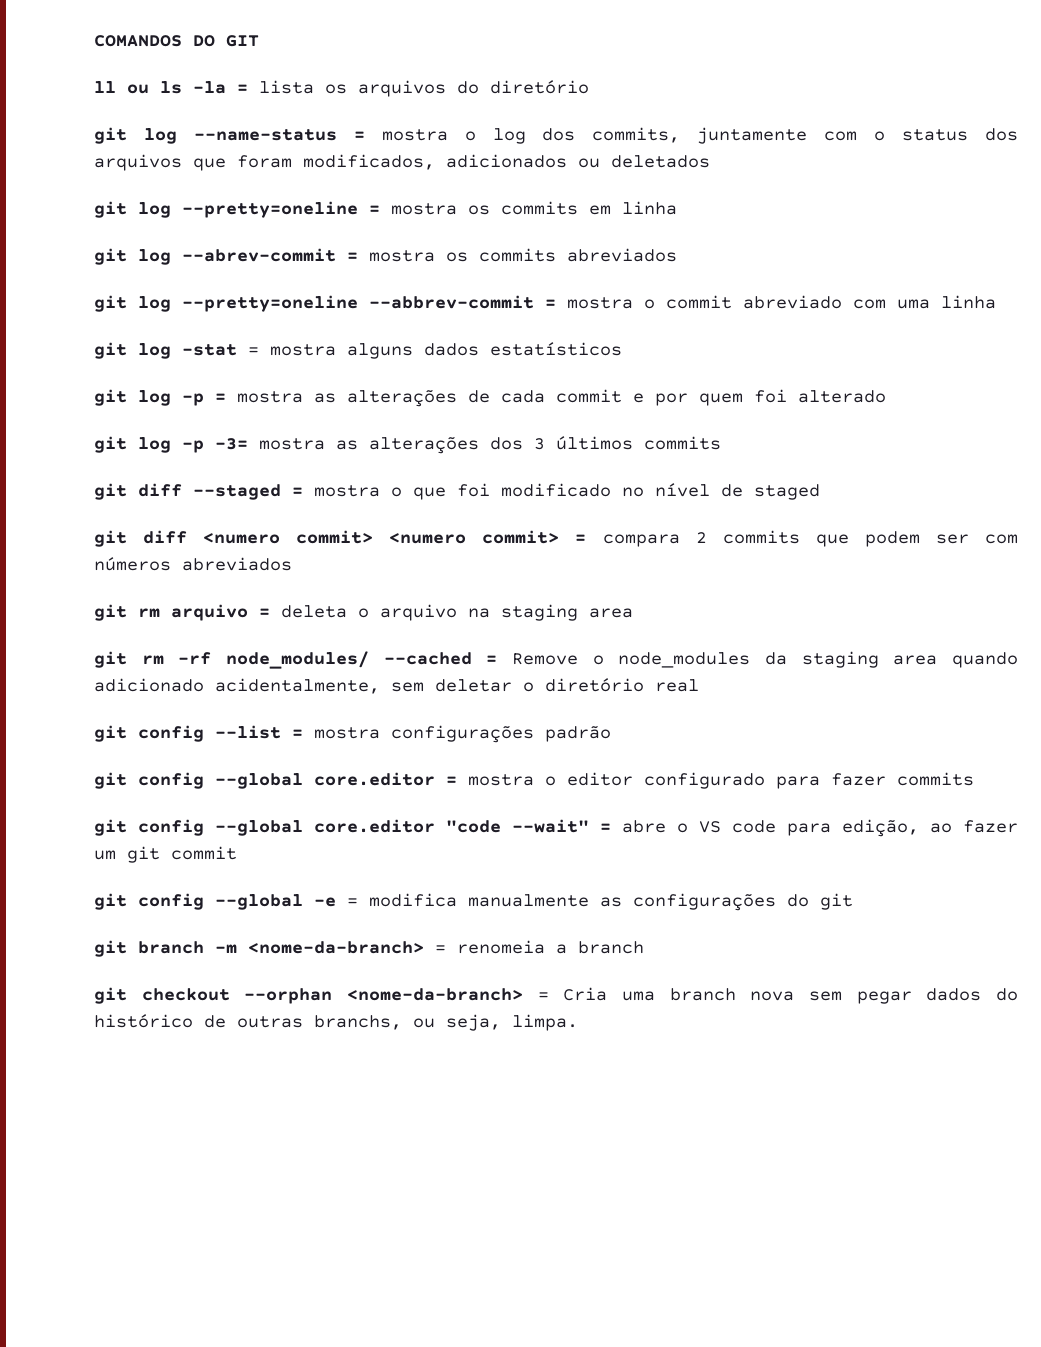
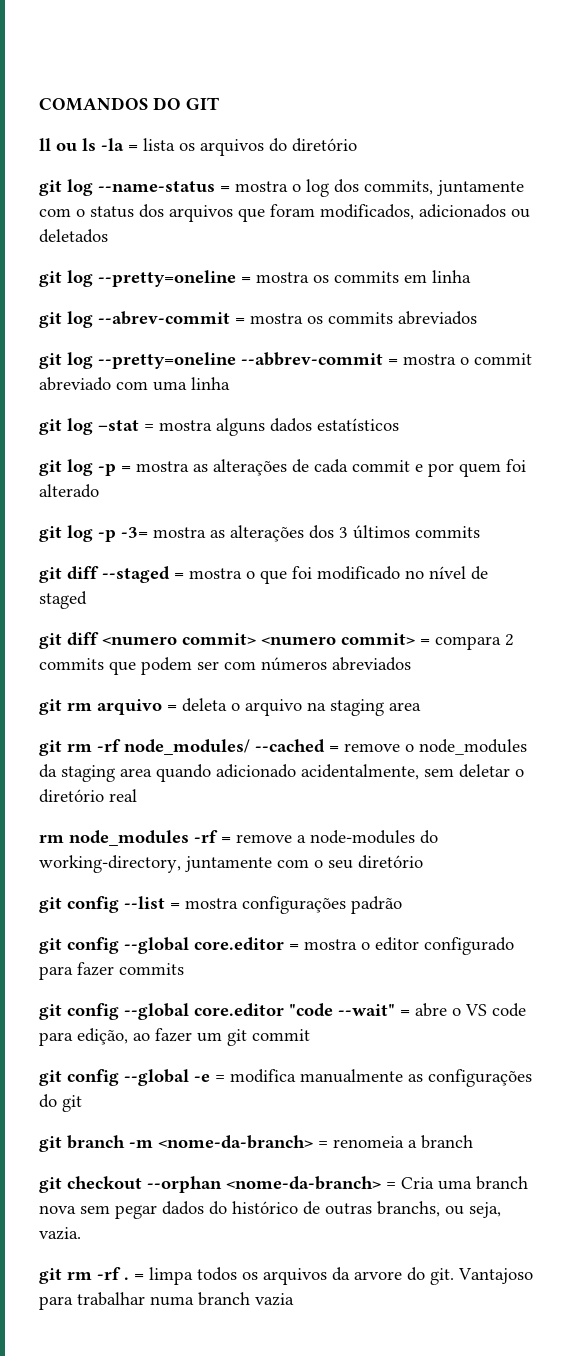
- git rm -rf node_modules/ --cached = Remove o node_modules da staging area quando adicionado acidentalmente, sem deletar o diretório real
+ git rm -rf node_modules/ --cached = remove o node_modules da staging area quando adicionado acidentalmente, sem deletar o diretório real
+ rm node_modules -rf = remove a node-modules do working-directory, juntamente com o seu diretório
- git checkout --orphan <nome-da-branch> = Cria uma branch nova sem pegar dados do histórico de outras branchs, ou seja, limpa.
+ git checkout --orphan <nome-da-branch> = Cria uma branch nova sem pegar dados do histórico de outras branchs, ou seja, vazia.
+ git rm -rf . = limpa todos os arquivos da arvore do git. Vantajoso para trabalhar numa branch vazia

